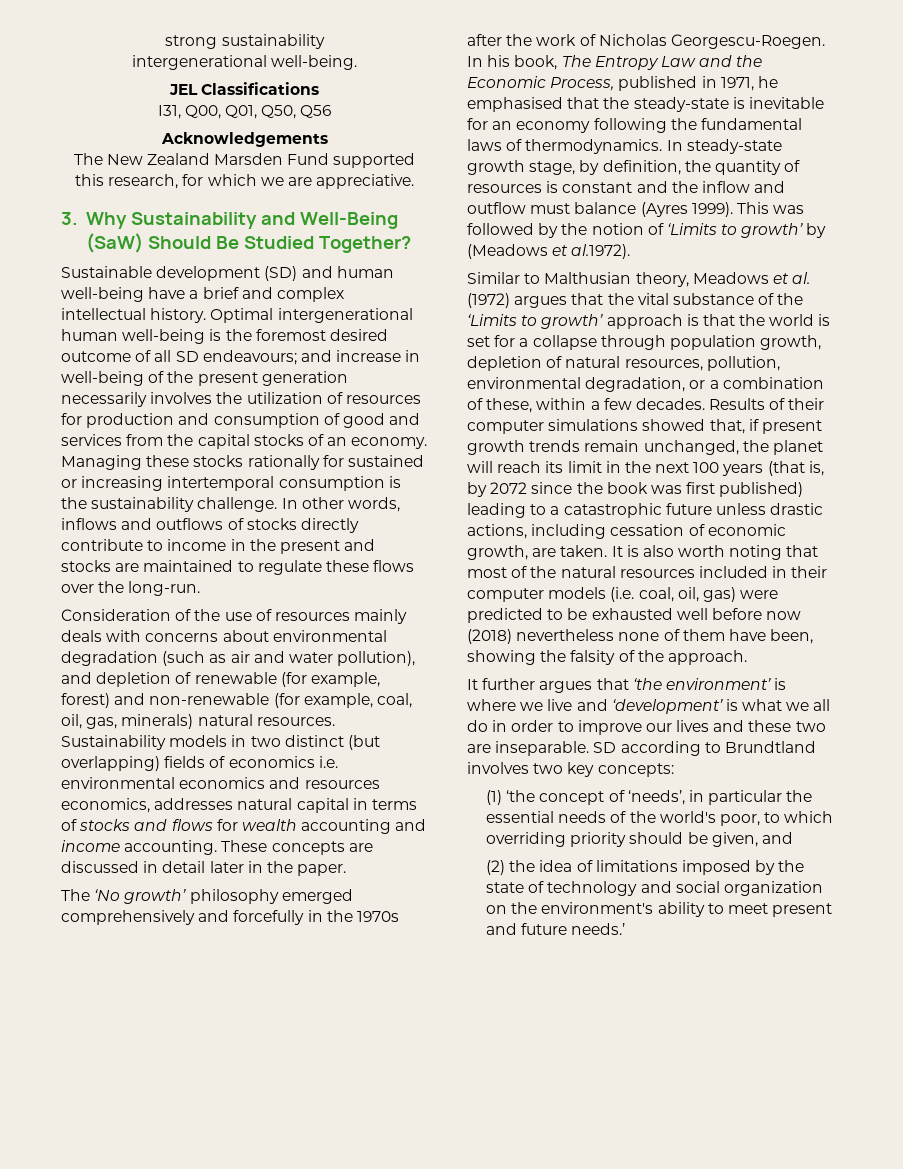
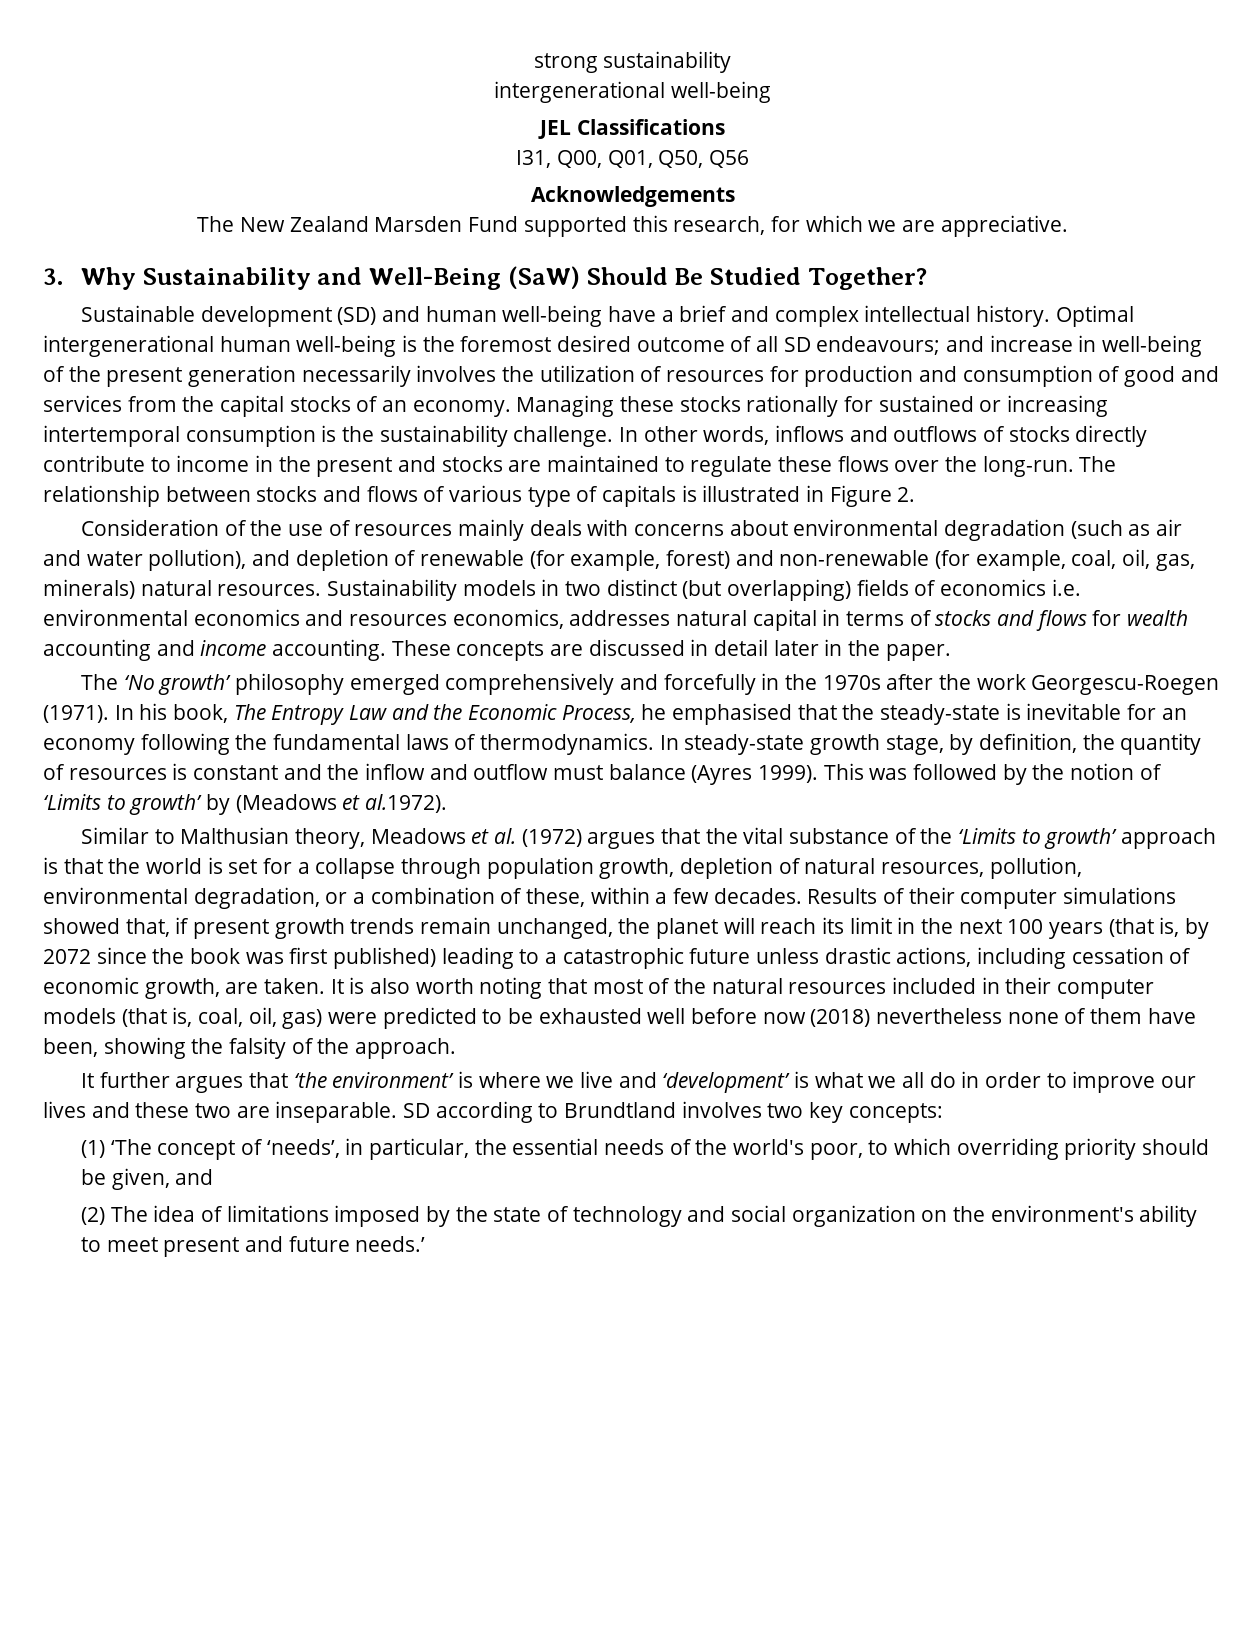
- intergenerational well-being.
+ intergenerational well-being
+ The relationship between stocks and flows of various type of capitals is illustrated in Figure 2.
- The ‘No growth’ philosophy emerged comprehensively and forcefully in the 1970s after the work of Nicholas Georgescu-Roegen.
+ The ‘No growth’ philosophy emerged comprehensively and forcefully in the 1970s after the work Georgescu-Roegen (1971).
- In his book, The Entropy Law and the Economic Process, published in 1971, he emphasised that the steady-state is inevitable for an economy following the fundamental laws of thermodynamics.
+ In his book, The Entropy Law and the Economic Process, he emphasised that the steady-state is inevitable for an economy following the fundamental laws of thermodynamics.
- It is also worth noting that most of the natural resources included in their computer models (i.e. coal, oil, gas) were predicted to be exhausted well before now (2018) nevertheless none of them have been, showing the falsity of the approach.
+ It is also worth noting that most of the natural resources included in their computer models (that is, coal, oil, gas) were predicted to be exhausted well before now (2018) nevertheless none of them have been, showing the falsity of the approach.
- (1) ‘the concept of ‘needs’, in particular the essential needs of the world's poor, to which overriding priority should be given, and
+ (1) ‘The concept of ‘needs’, in particular, the essential needs of the world's poor, to which overriding priority should be given, and
- (2) the idea of limitations imposed by the state of technology and social organization on the environment's ability to meet present and future needs.’
+ (2) The idea of limitations imposed by the state of technology and social organization on the environment's ability to meet present and future needs.’

